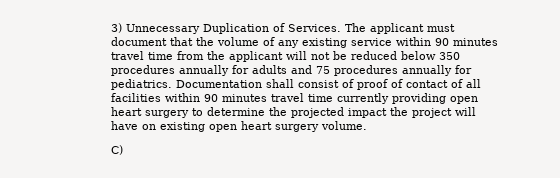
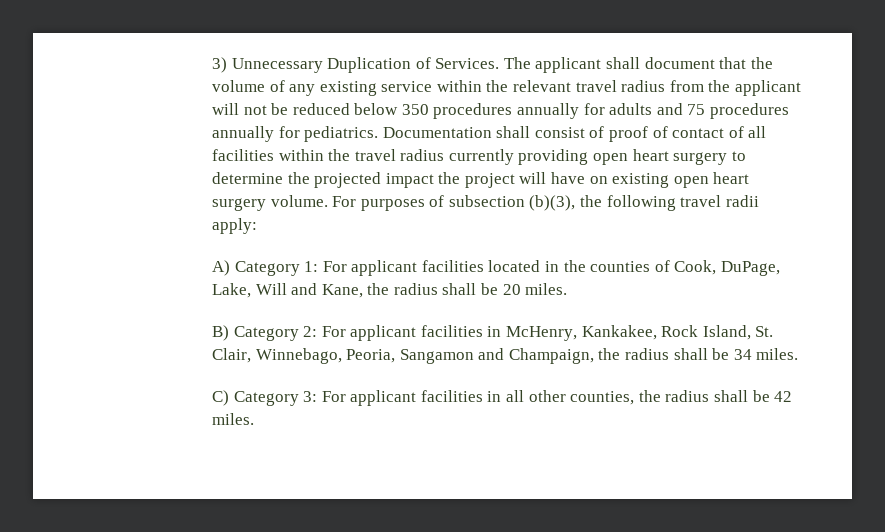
- The applicant must document that the volume of any existing service within 90 minutes travel time from the applicant will not be reduced below 350 procedures annually for adults and 75 procedures annually for pediatrics.
+ The applicant shall document that the volume of any existing service within the relevant travel radius from the applicant will not be reduced below 350 procedures annually for adults and 75 procedures annually for pediatrics.
- Documentation shall consist of proof of contact of all facilities within 90 minutes travel time currently providing open heart surgery to determine the projected impact the project will have on existing open heart surgery volume.
- C)
+ Documentation shall consist of proof of contact of all facilities within the travel radius currently providing open heart surgery to determine the projected impact the project will have on existing open heart surgery volume. For purposes of subsection (b)(3), the following travel radii apply:
+ A) Category 1: For applicant facilities located in the counties of Cook, DuPage, Lake, Will and Kane, the radius shall be 20 miles.
+ B) Category 2: For applicant facilities in McHenry, Kankakee, Rock Island, St. Clair, Winnebago, Peoria, Sangamon and Champaign, the radius shall be 34 miles.
+ C) Category 3: For applicant facilities in all other counties, the radius shall be 42 miles.

